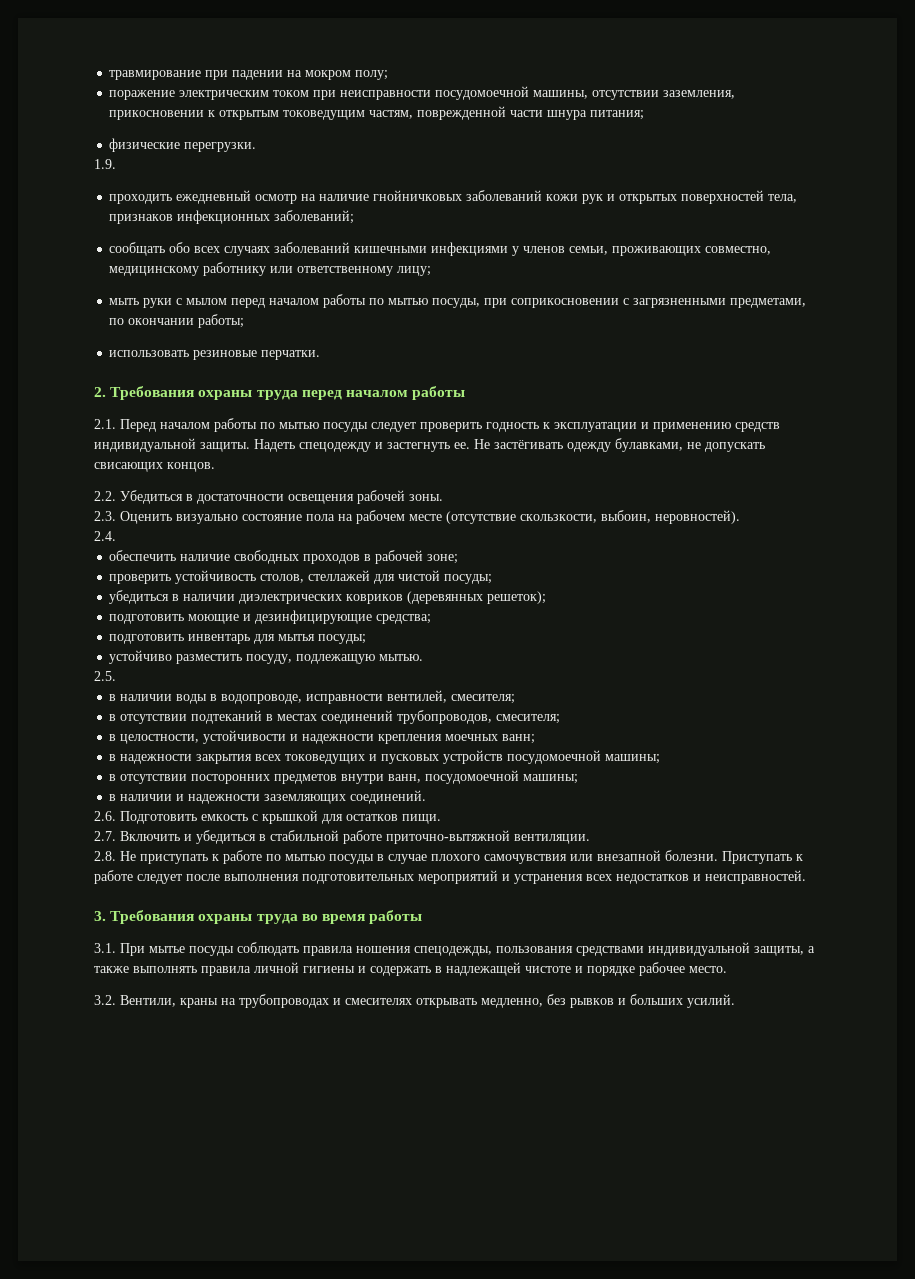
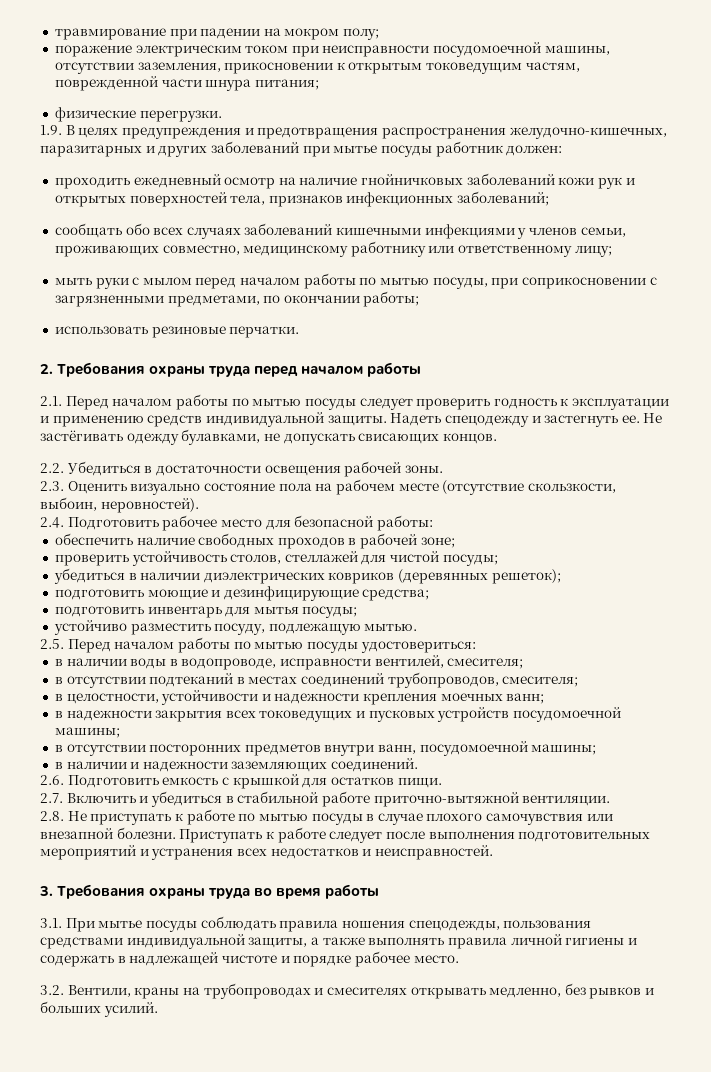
- 1.9.
+ 1.9. В целях предупреждения и предотвращения распространения желудочно-кишечных, паразитарных и других заболеваний при мытье посуды работник должен:
- 2.4.
+ 2.4. Подготовить рабочее место для безопасной работы:
- 2.5.
+ 2.5. Перед началом работы по мытью посуды удостовериться:

